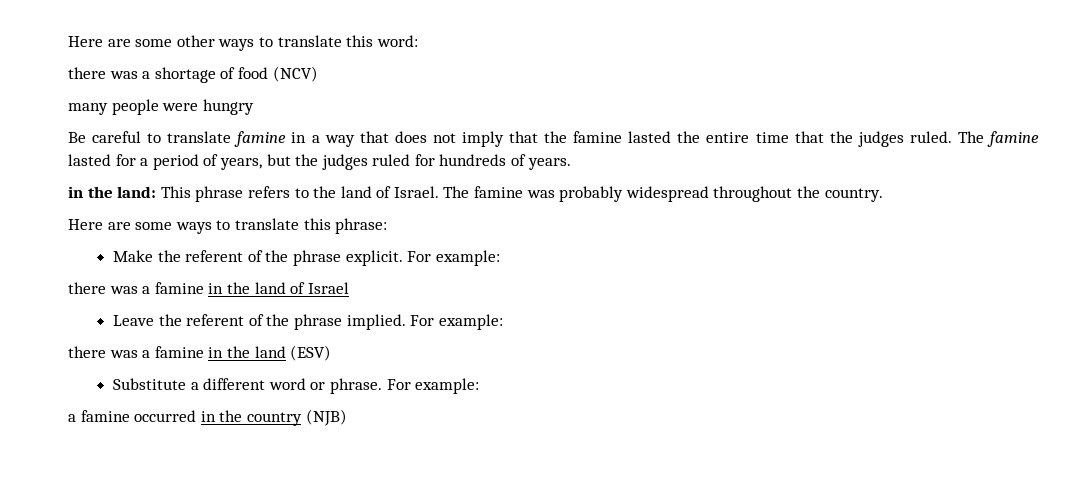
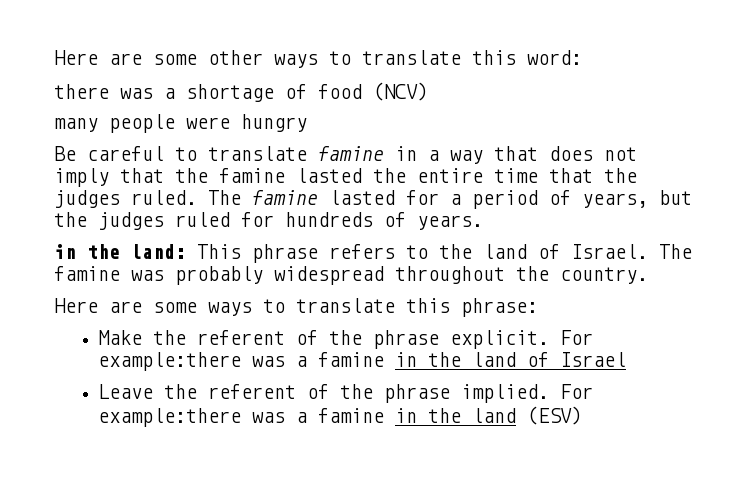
- Make the referent of the phrase explicit. For example:
- there was a famine in the land of Israel
+ Make the referent of the phrase explicit. For example:there was a famine in the land of Israel
- Leave the referent of the phrase implied. For example:
- there was a famine in the land (ESV)
+ Leave the referent of the phrase implied. For example:there was a famine in the land (ESV)
- Substitute a different word or phrase. For example:
- a famine occurred in the country (NJB)

